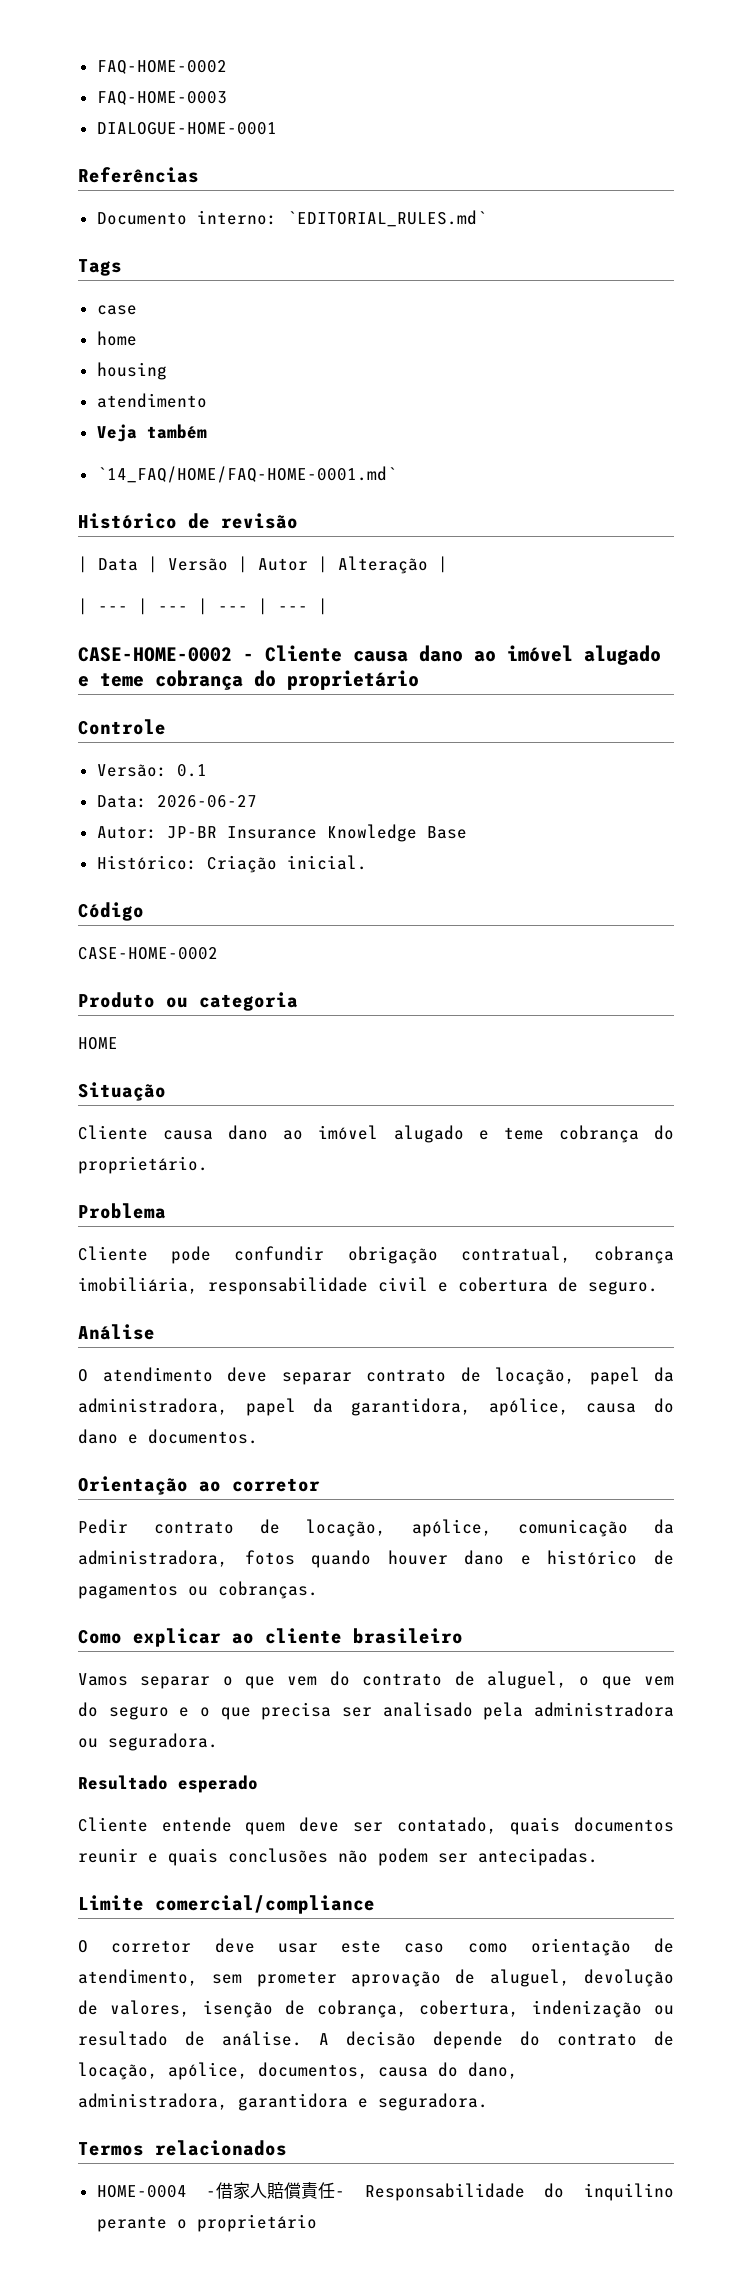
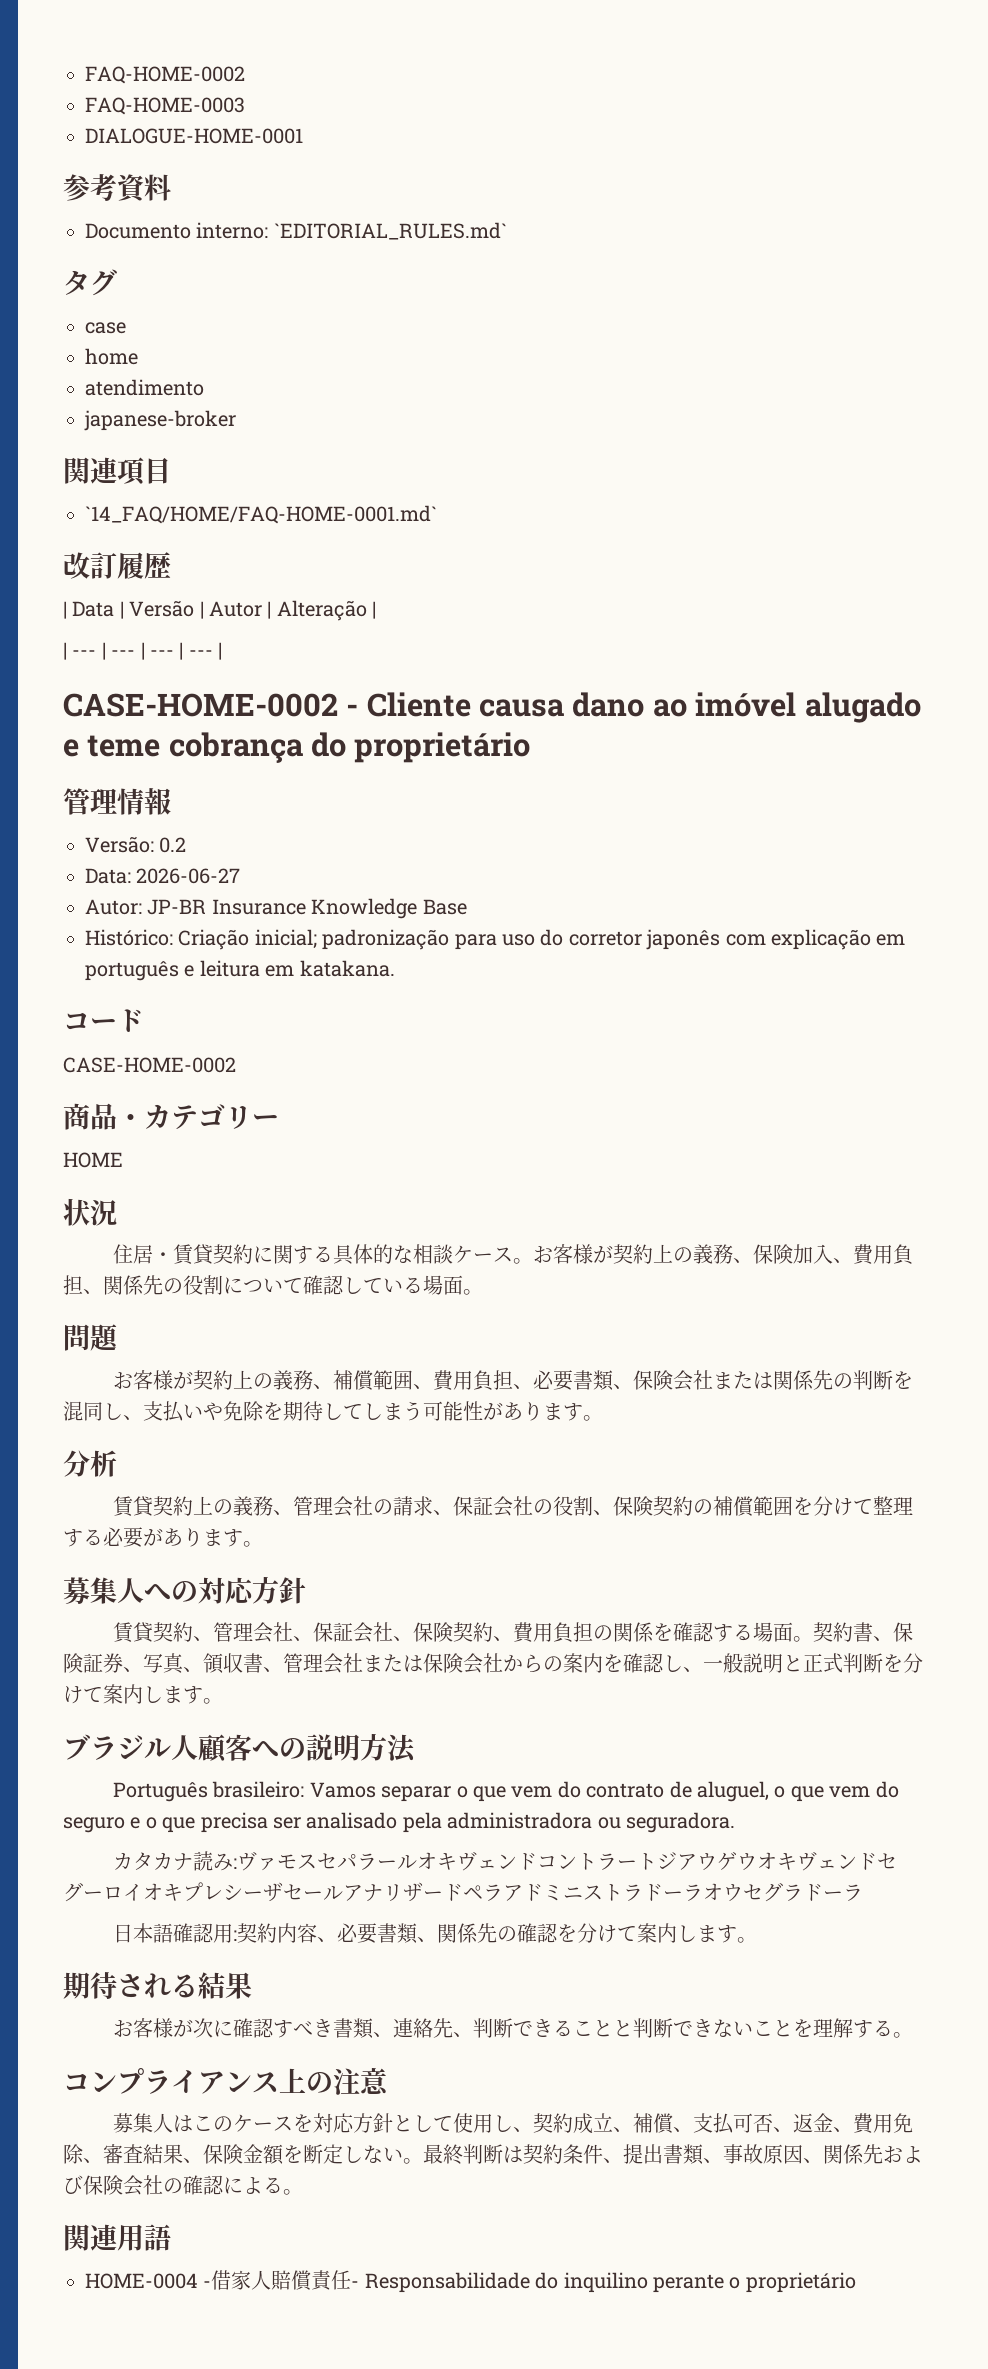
- Referências
+ 参考資料
- Tags
+ タグ
- housing
- Veja também
+ japanese-broker
+ 関連項目
  `14_FAQ/HOME/FAQ-HOME-0001.md`
- Histórico de revisão
+ 改訂履歴
- Controle
+ 管理情報
- Versão: 0.1
+ Versão: 0.2
- Histórico: Criação inicial.
- Código
+ Histórico: Criação inicial; padronização para uso do corretor japonês com explicação em português e leitura em katakana.
+ コード
  CASE-HOME-0002
- Produto ou categoria
+ 商品・カテゴリー
  HOME
- Situação
- Cliente causa dano ao imóvel alugado e teme cobrança do proprietário.
- Problema
- Cliente pode confundir obrigação contratual, cobrança imobiliária, responsabilidade civil e cobertura de seguro.
- Análise
- O atendimento deve separar contrato de locação, papel da administradora, papel da garantidora, apólice, causa do dano e documentos.
- Orientação ao corretor
- Pedir contrato de locação, apólice, comunicação da administradora, fotos quando houver dano e histórico de pagamentos ou cobranças.
- Como explicar ao cliente brasileiro
- Vamos separar o que vem do contrato de aluguel, o que vem do seguro e o que precisa ser analisado pela administradora ou seguradora.
+ 状況
+ 住居・賃貸契約に関する具体的な相談ケース。お客様が契約上の義務、保険加入、費用負担、関係先の役割について確認している場面。
+ 問題
+ お客様が契約上の義務、補償範囲、費用負担、必要書類、保険会社または関係先の判断を混同し、支払いや免除を期待してしまう可能性があります。
+ 分析
+ 賃貸契約上の義務、管理会社の請求、保証会社の役割、保険契約の補償範囲を分けて整理する必要があります。
+ 募集人への対応方針
+ 賃貸契約、管理会社、保証会社、保険契約、費用負担の関係を確認する場面。契約書、保険証券、写真、領収書、管理会社または保険会社からの案内を確認し、一般説明と正式判断を分けて案内します。
+ ブラジル人顧客への説明方法
+ Português brasileiro: Vamos separar o que vem do contrato de aluguel, o que vem do seguro e o que precisa ser analisado pela administradora ou seguradora.
- Resultado esperado
- Cliente entende quem deve ser contatado, quais documentos reunir e quais conclusões não podem ser antecipadas.
- Limite comercial/compliance
- O corretor deve usar este caso como orientação de atendimento, sem prometer aprovação de aluguel, devolução de valores, isenção de cobrança, cobertura, indenização ou resultado de análise. A decisão depende do contrato de locação, apólice, documentos, causa do dano, administradora, garantidora e seguradora.
- Termos relacionados
+ カタカナ読み:ヴァモスセパラールオキヴェンドコントラートジアウゲウオキヴェンドセグーロイオキプレシーザセールアナリザードペラアドミニストラドーラオウセグラドーラ
+ 日本語確認用:契約内容、必要書類、関係先の確認を分けて案内します。
+ 期待される結果
+ お客様が次に確認すべき書類、連絡先、判断できることと判断できないことを理解する。
+ コンプライアンス上の注意
+ 募集人はこのケースを対応方針として使用し、契約成立、補償、支払可否、返金、費用免除、審査結果、保険金額を断定しない。最終判断は契約条件、提出書類、事故原因、関係先および保険会社の確認による。
+ 関連用語

